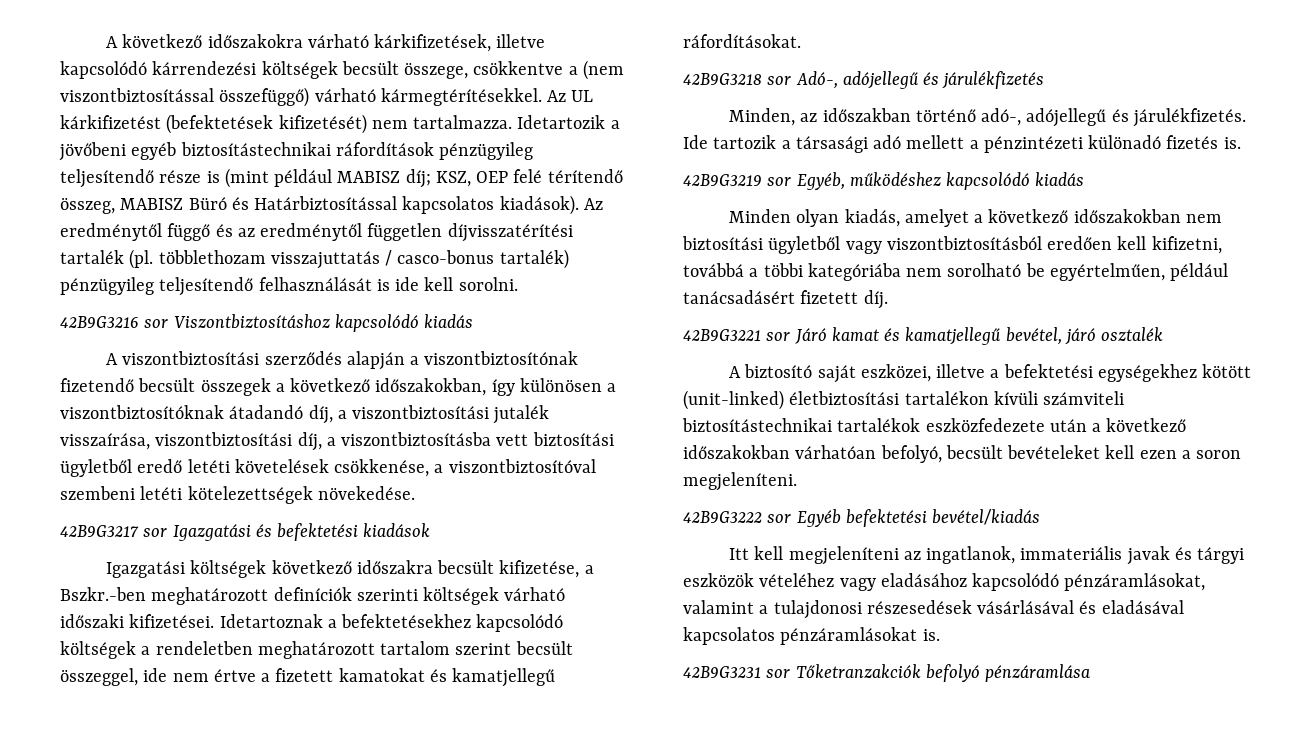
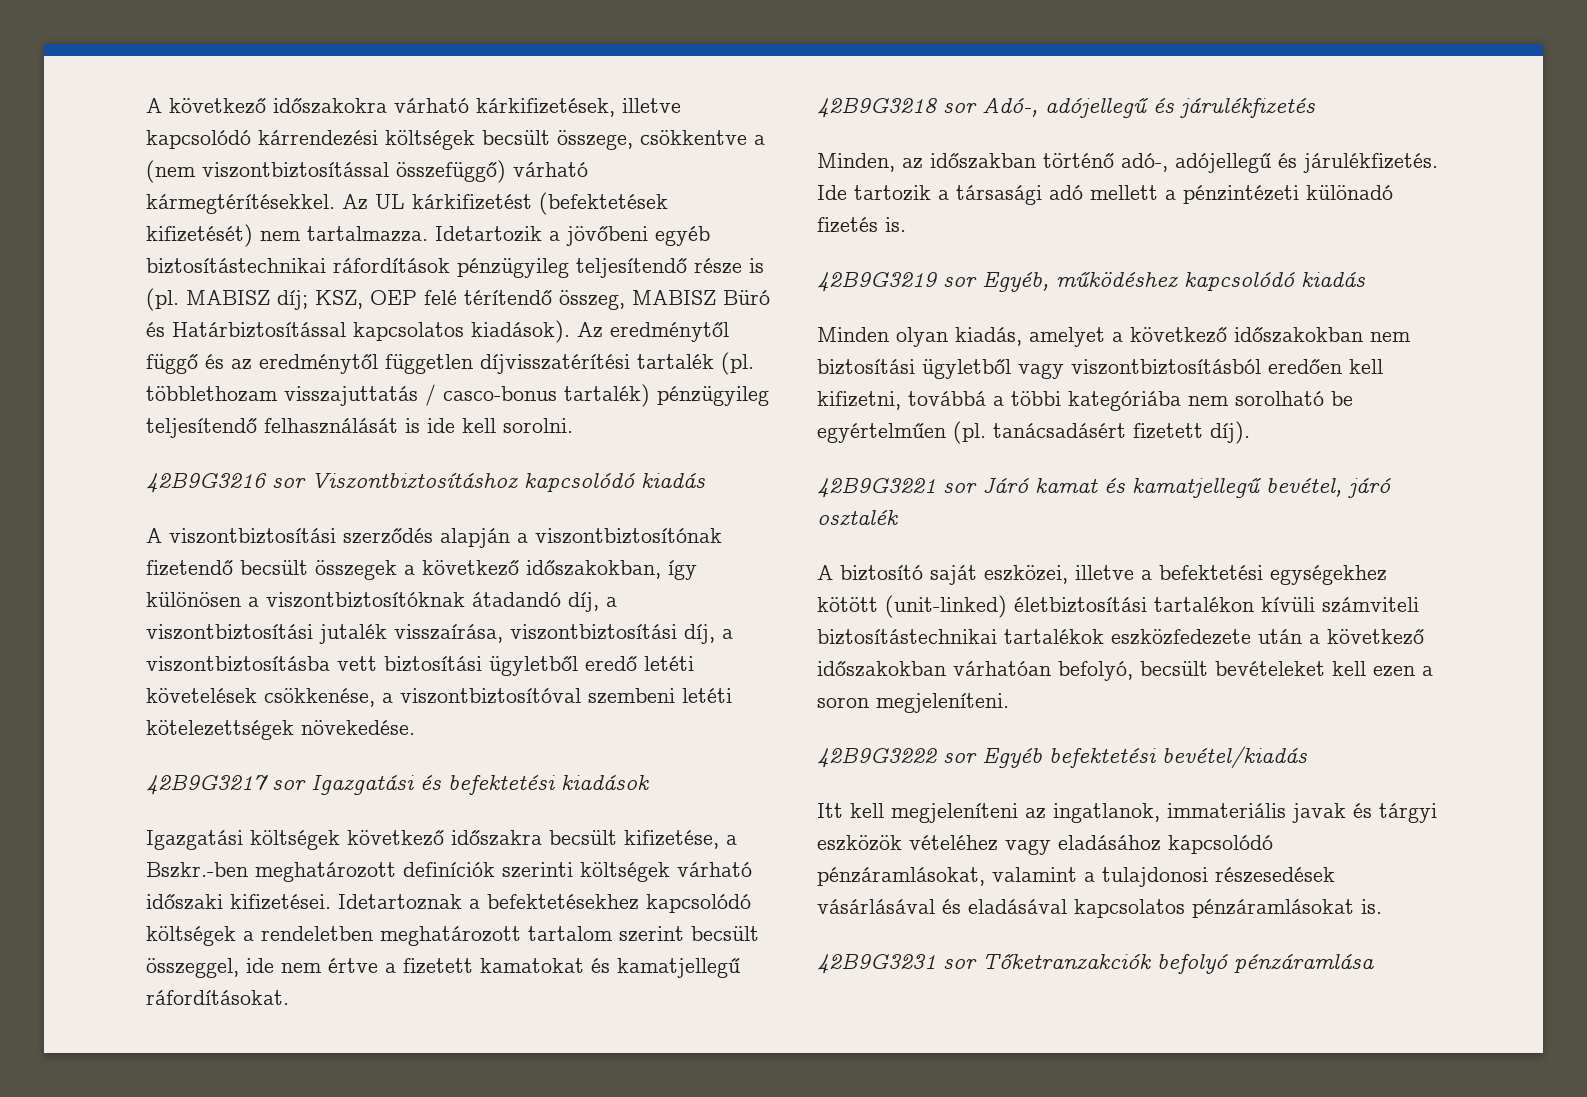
- Idetartozik a jövőbeni egyéb biztosítástechnikai ráfordítások pénzügyileg teljesítendő része is (mint például MABISZ díj; KSZ, OEP felé térítendő összeg, MABISZ Büró és Határbiztosítással kapcsolatos kiadások).
+ Idetartozik a jövőbeni egyéb biztosítástechnikai ráfordítások pénzügyileg teljesítendő része is (pl. MABISZ díj; KSZ, OEP felé térítendő összeg, MABISZ Büró és Határbiztosítással kapcsolatos kiadások).
- Minden olyan kiadás, amelyet a következő időszakokban nem biztosítási ügyletből vagy viszontbiztosításból eredően kell kifizetni, továbbá a többi kategóriába nem sorolható be egyértelműen, például tanácsadásért fizetett díj.
+ Minden olyan kiadás, amelyet a következő időszakokban nem biztosítási ügyletből vagy viszontbiztosításból eredően kell kifizetni, továbbá a többi kategóriába nem sorolható be egyértelműen (pl. tanácsadásért fizetett díj).

